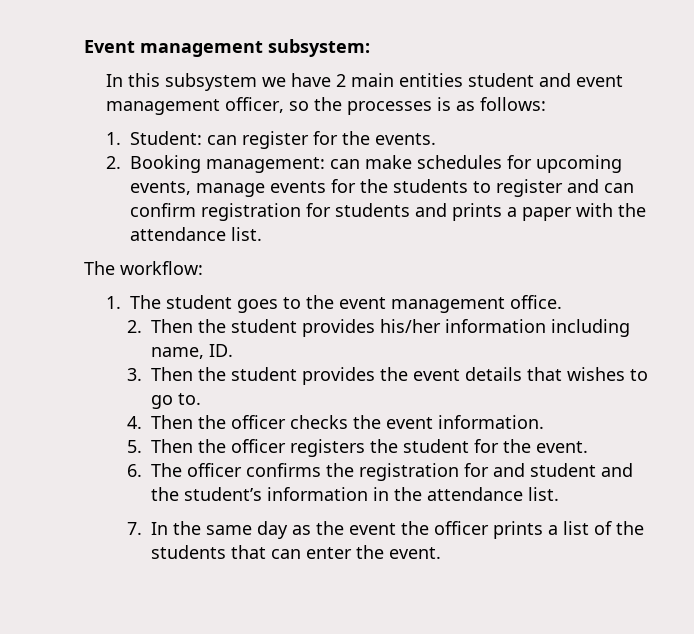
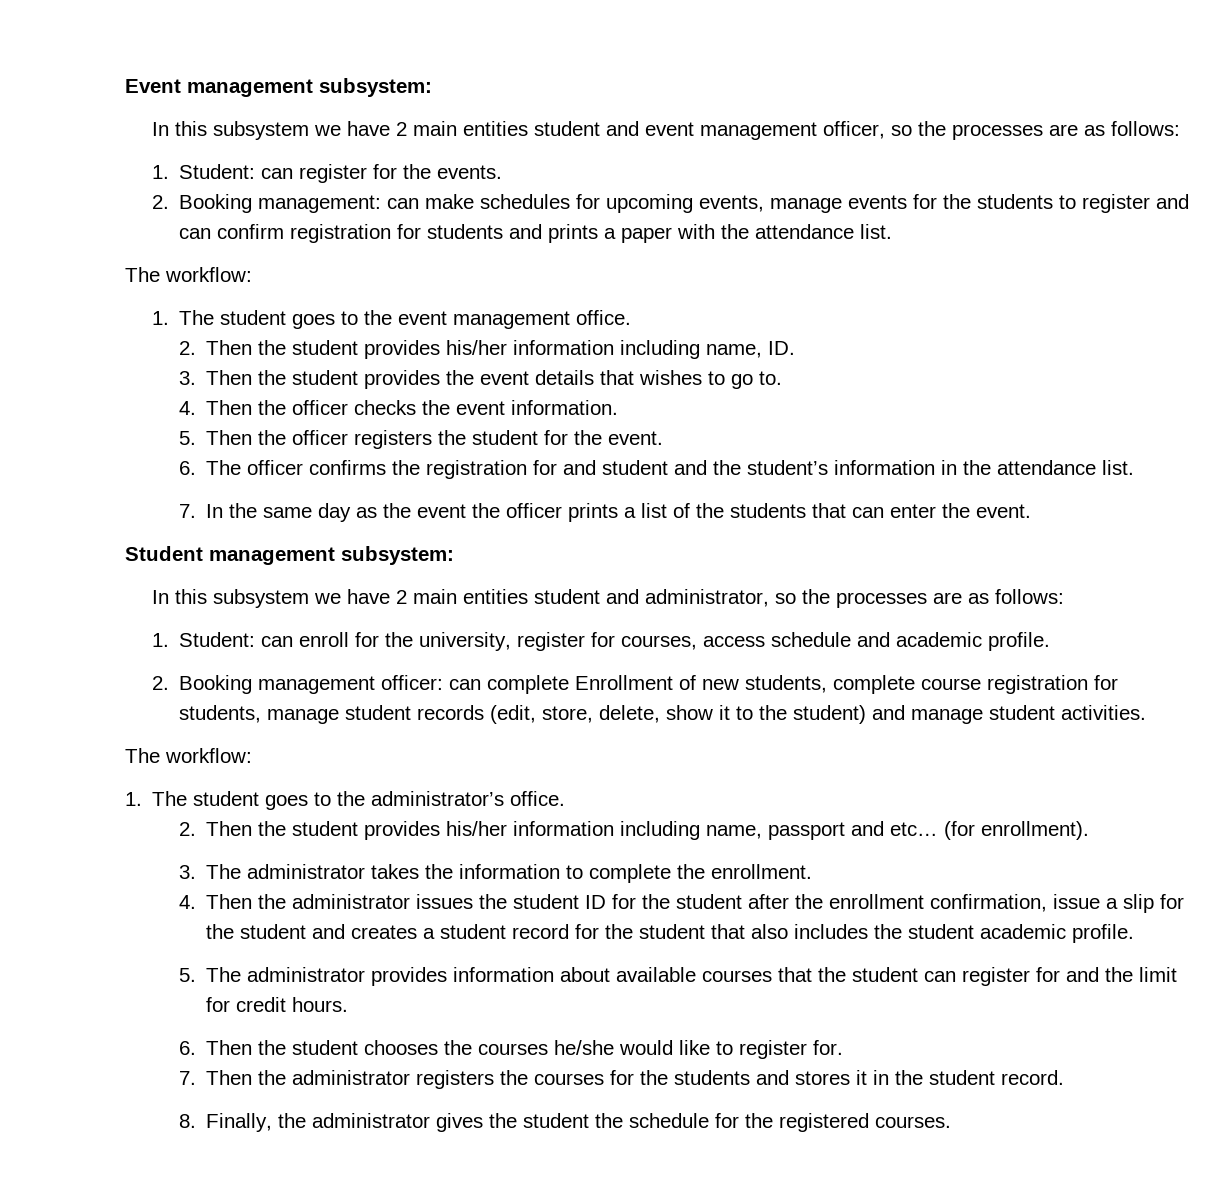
- In this subsystem we have 2 main entities student and event management officer, so the processes is as follows:
+ In this subsystem we have 2 main entities student and event management officer, so the processes are as follows:
+ Student management subsystem:
+ In this subsystem we have 2 main entities student and administrator, so the processes are as follows:
+ 1. Student: can enroll for the university, register for courses, access schedule and academic profile.
+ 2. Booking management officer: can complete Enrollment of new students, complete course registration for students, manage student records (edit, store, delete, show it to the student) and manage student activities.
+ The workflow:
+ 1. The student goes to the administrator’s office.
+ 2. Then the student provides his/her information including name, passport and etc… (for enrollment).
+ 3. The administrator takes the information to complete the enrollment.
+ 4. Then the administrator issues the student ID for the student after the enrollment confirmation, issue a slip for the student and creates a student record for the student that also includes the student academic profile.
+ 5. The administrator provides information about available courses that the student can register for and the limit for credit hours.
+ 6. Then the student chooses the courses he/she would like to register for.
+ 7. Then the administrator registers the courses for the students and stores it in the student record.
+ 8. Finally, the administrator gives the student the schedule for the registered courses.

